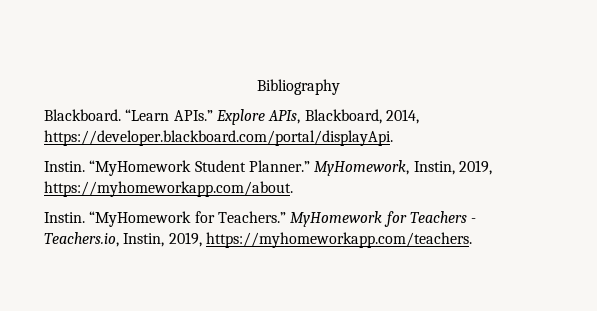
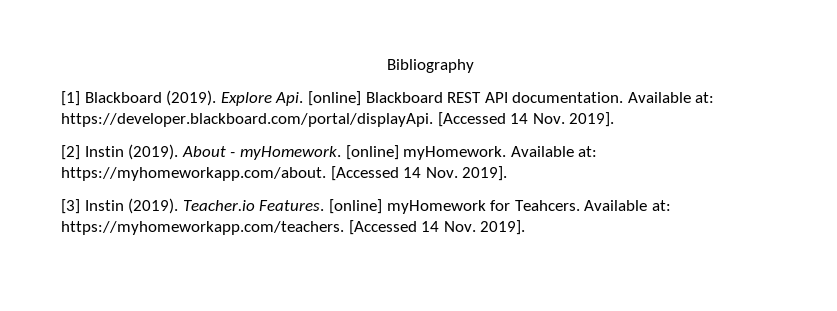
- Blackboard. “Learn APIs.” Explore APIs, Blackboard, 2014, https://developer.blackboard.com/portal/displayApi.
- Instin. “MyHomework Student Planner.” MyHomework, Instin, 2019, https://myhomeworkapp.com/about.
- Instin. “MyHomework for Teachers.” MyHomework for Teachers - Teachers.io, Instin, 2019, https://myhomeworkapp.com/teachers.
+ [1] Blackboard (2019). Explore Api. [online] Blackboard REST API documentation. Available at: https://developer.blackboard.com/portal/displayApi. [Accessed 14 Nov. 2019].
+ [2] Instin (2019). About - myHomework. [online] myHomework. Available at: https://myhomeworkapp.com/about. [Accessed 14 Nov. 2019].
+ [3] Instin (2019). Teacher.io Features. [online] myHomework for Teahcers. Available at: https://myhomeworkapp.com/teachers. [Accessed 14 Nov. 2019].

